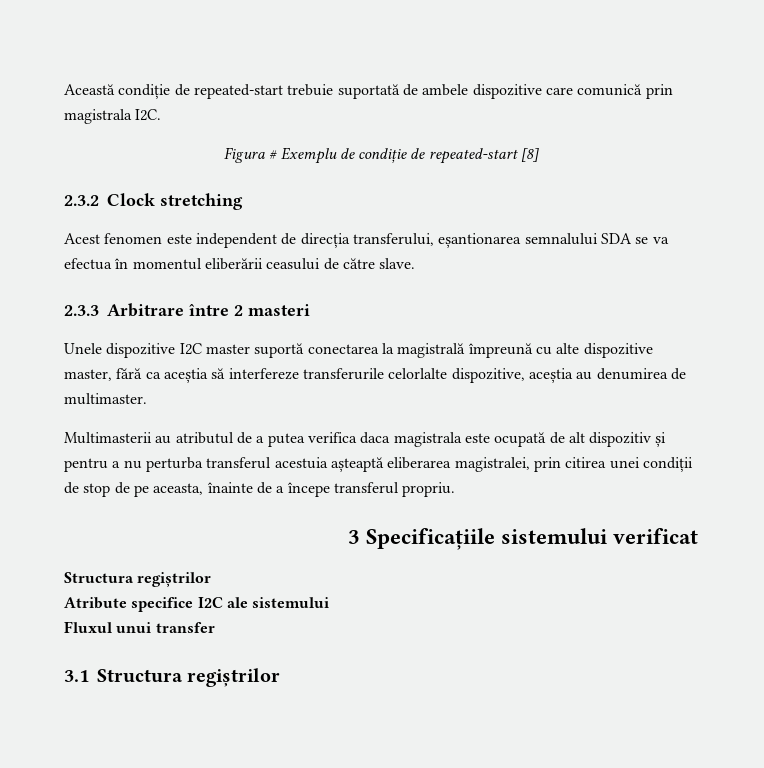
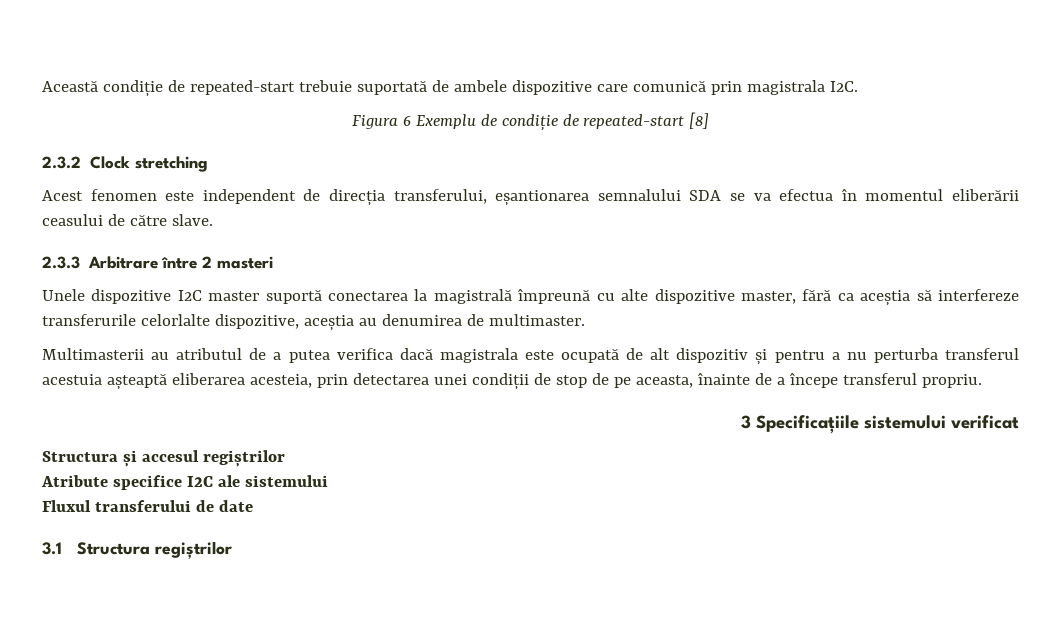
- Figura # Exemplu de condiție de repeated-start [8]
+ Figura 6 Exemplu de condiție de repeated-start [8]
- Multimasterii au atributul de a putea verifica daca magistrala este ocupată de alt dispozitiv și pentru a nu perturba transferul acestuia așteaptă eliberarea magistralei, prin citirea unei condiții de stop de pe aceasta, înainte de a începe transferul propriu.
+ Multimasterii au atributul de a putea verifica dacă magistrala este ocupată de alt dispozitiv și pentru a nu perturba transferul acestuia așteaptă eliberarea acesteia, prin detectarea unei condiții de stop de pe aceasta, înainte de a începe transferul propriu.
  3 Specificațiile sistemului verificat
- Structura regiștrilor
+ Structura și accesul regiștrilor
- Fluxul unui transfer
+ Fluxul transferului de date

